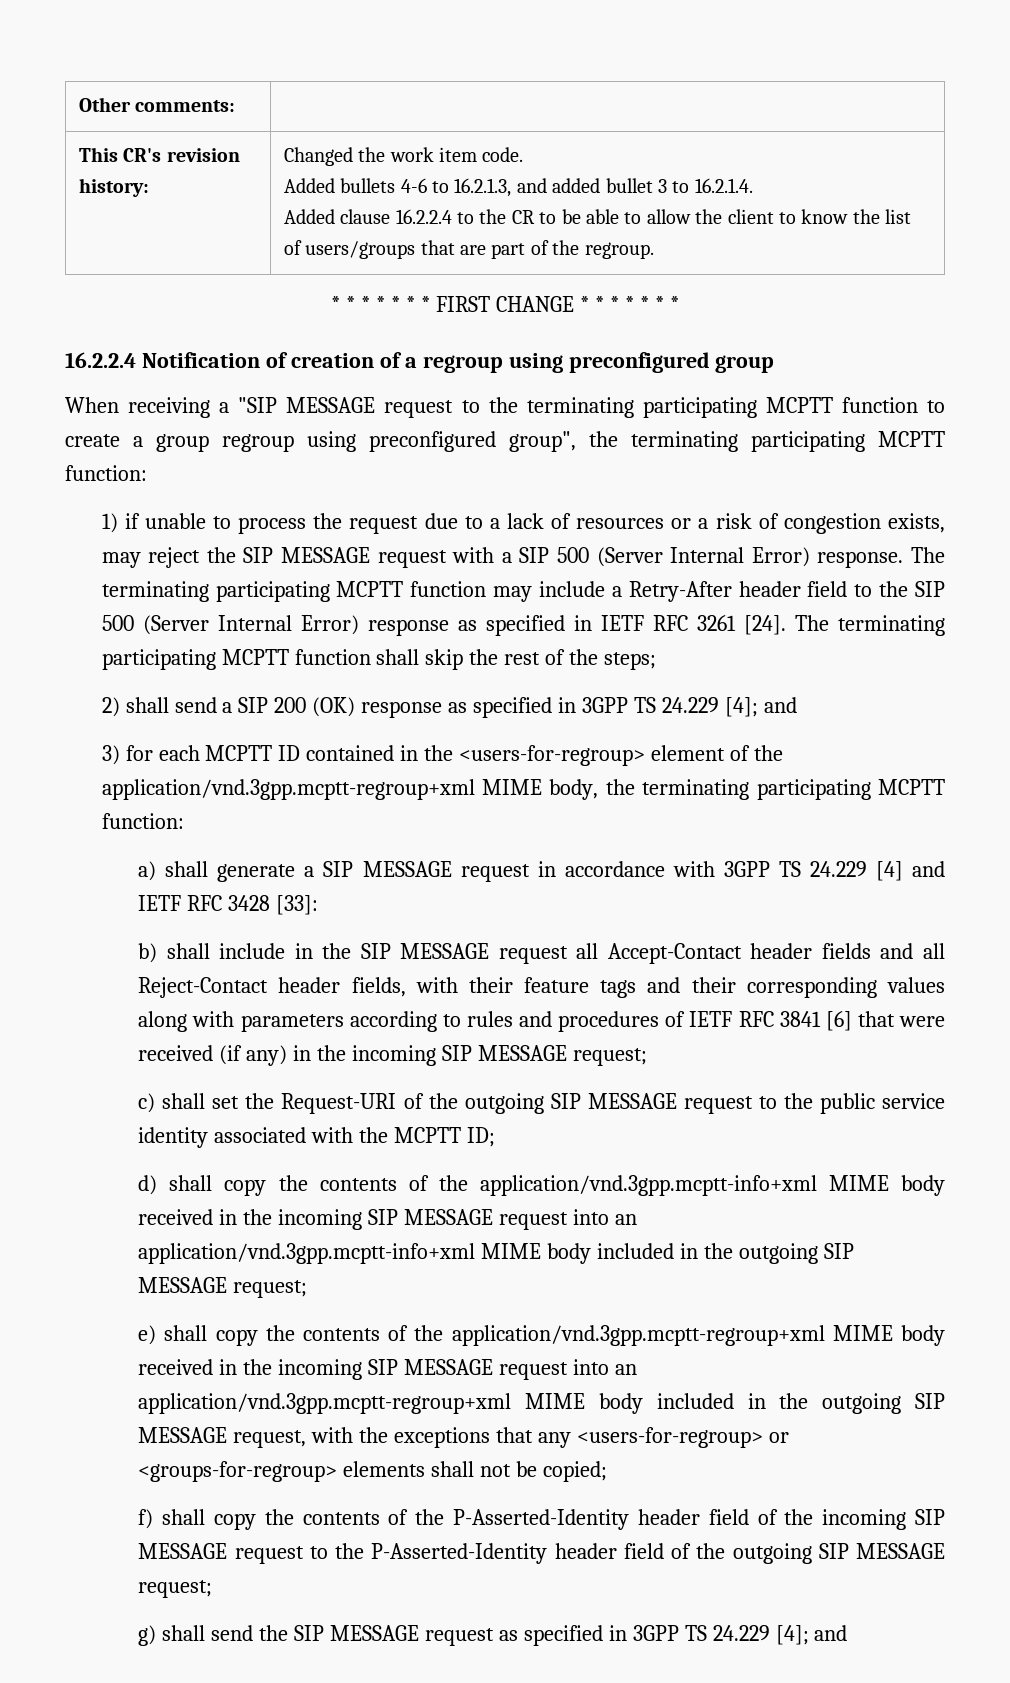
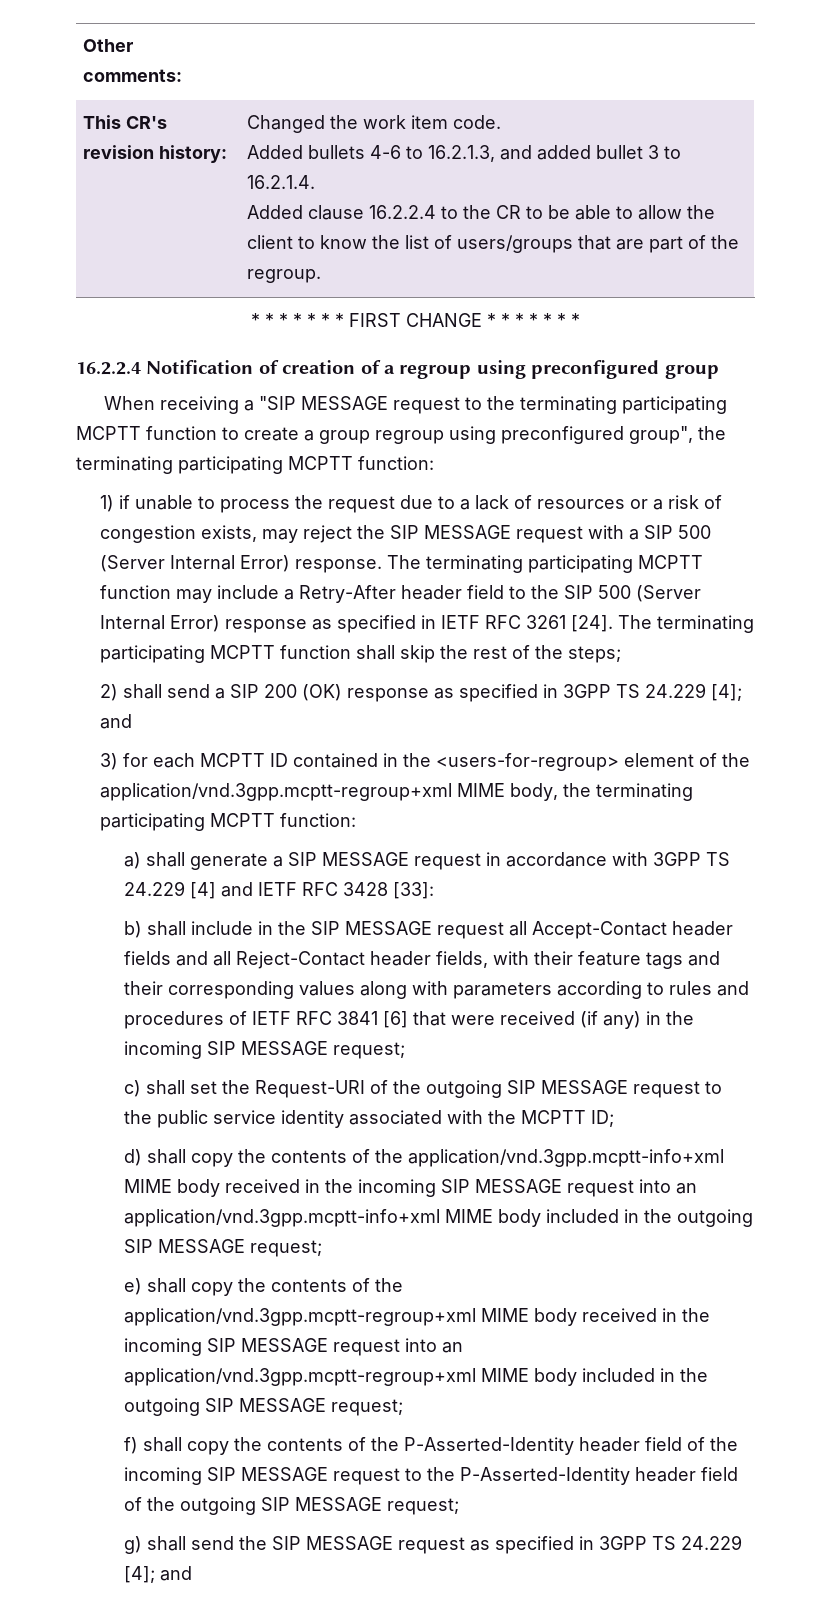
- e) shall copy the contents of the application/vnd.3gpp.mcptt-regroup+xml MIME body received in the incoming SIP MESSAGE request into an application/vnd.3gpp.mcptt-regroup+xml MIME body included in the outgoing SIP MESSAGE request, with the exceptions that any <users-for-regroup> or <groups-for-regroup> elements shall not be copied;
+ e) shall copy the contents of the application/vnd.3gpp.mcptt-regroup+xml MIME body received in the incoming SIP MESSAGE request into an application/vnd.3gpp.mcptt-regroup+xml MIME body included in the outgoing SIP MESSAGE request;

